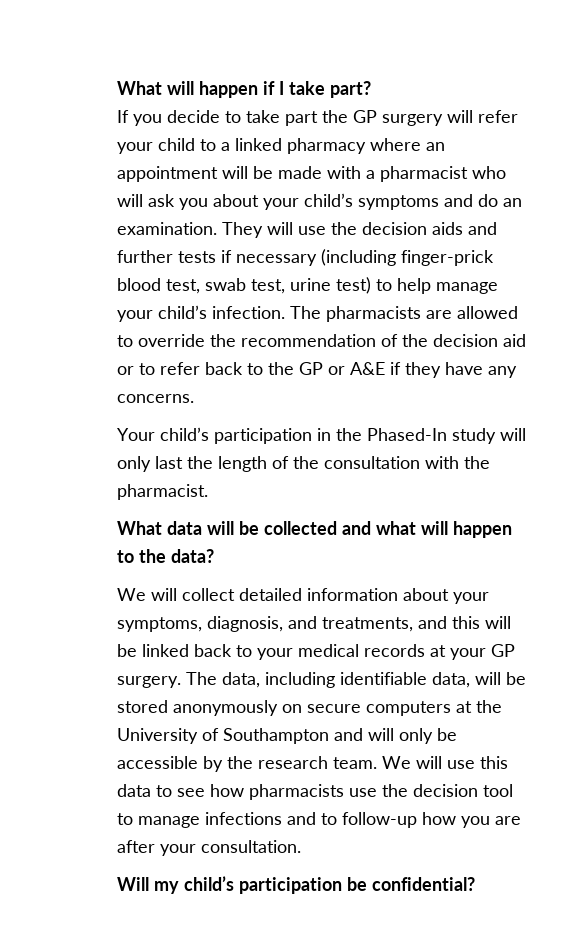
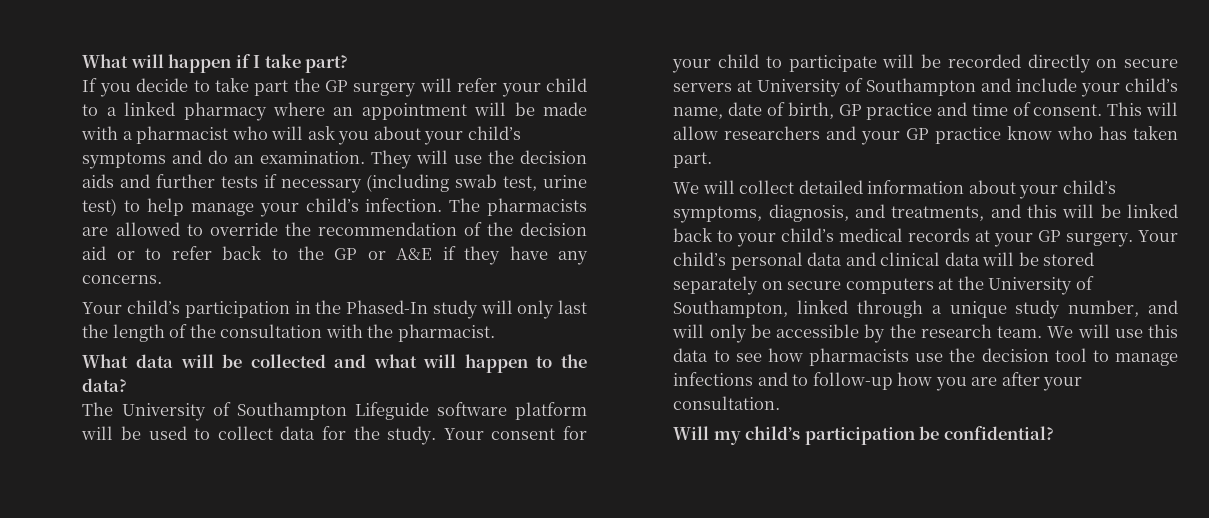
- They will use the decision aids and further tests if necessary (including finger-prick blood test, swab test, urine test) to help manage your child’s infection.
+ They will use the decision aids and further tests if necessary (including swab test, urine test) to help manage your child’s infection.
+ The University of Southampton Lifeguide software platform will be used to collect data for the study. Your consent for your child to participate will be recorded directly on secure servers at University of Southampton and include your child’s name, date of birth, GP practice and time of consent. This will allow researchers and your GP practice know who has taken part.
- We will collect detailed information about your symptoms, diagnosis, and treatments, and this will be linked back to your medical records at your GP surgery.
+ We will collect detailed information about your child’s symptoms, diagnosis, and treatments, and this will be linked back to your child’s medical records at your GP surgery.
- The data, including identifiable data, will be stored anonymously on secure computers at the University of Southampton and will only be accessible by the research team.
+ Your child’s personal data and clinical data will be stored separately on secure computers at the University of Southampton, linked through a unique study number, and will only be accessible by the research team.

